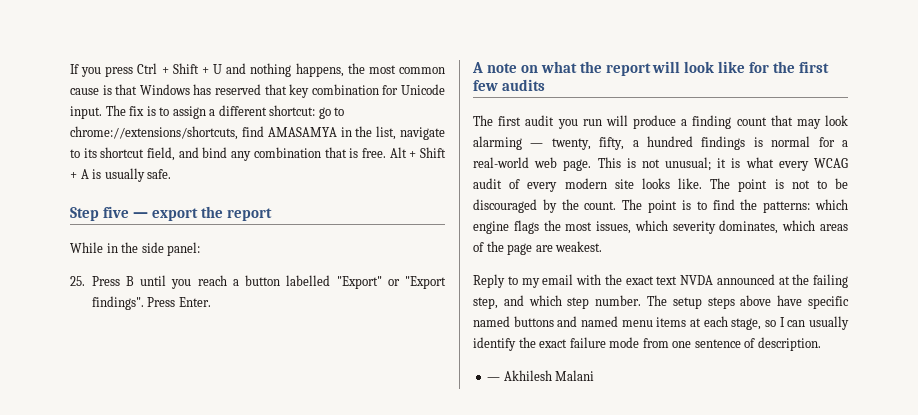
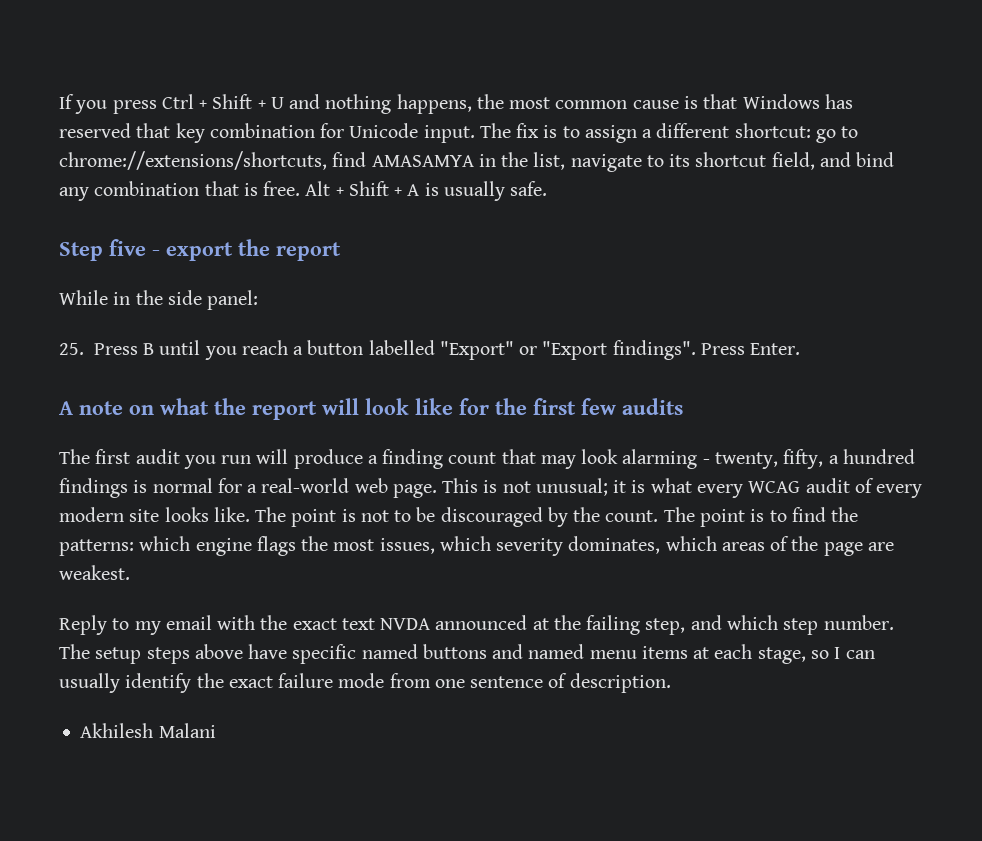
- Step five — export the report
+ Step five - export the report
- The first audit you run will produce a finding count that may look alarming — twenty, fifty, a hundred findings is normal for a real-world web page.
+ The first audit you run will produce a finding count that may look alarming - twenty, fifty, a hundred findings is normal for a real-world web page.
- — Akhilesh Malani
+ Akhilesh Malani

